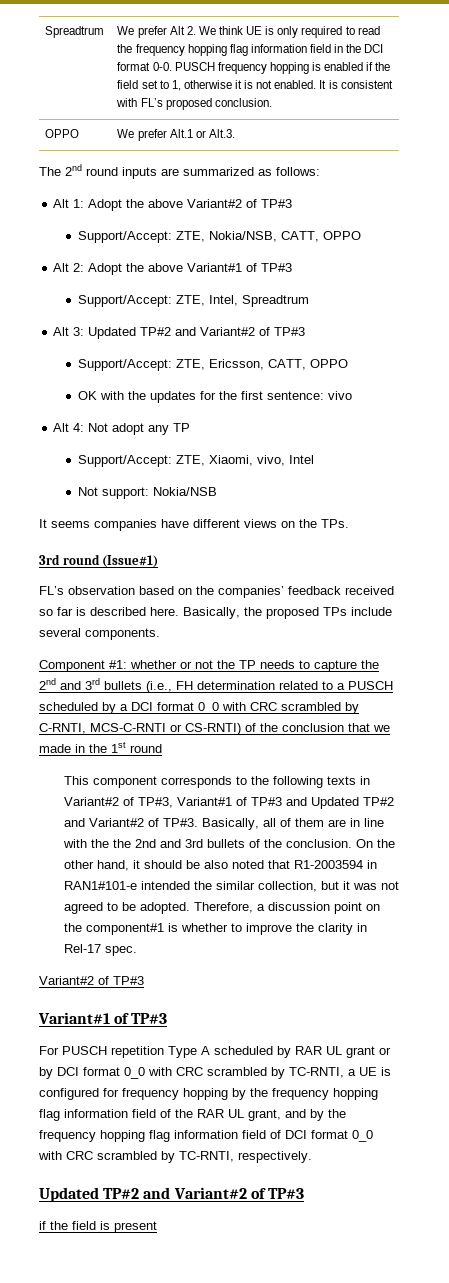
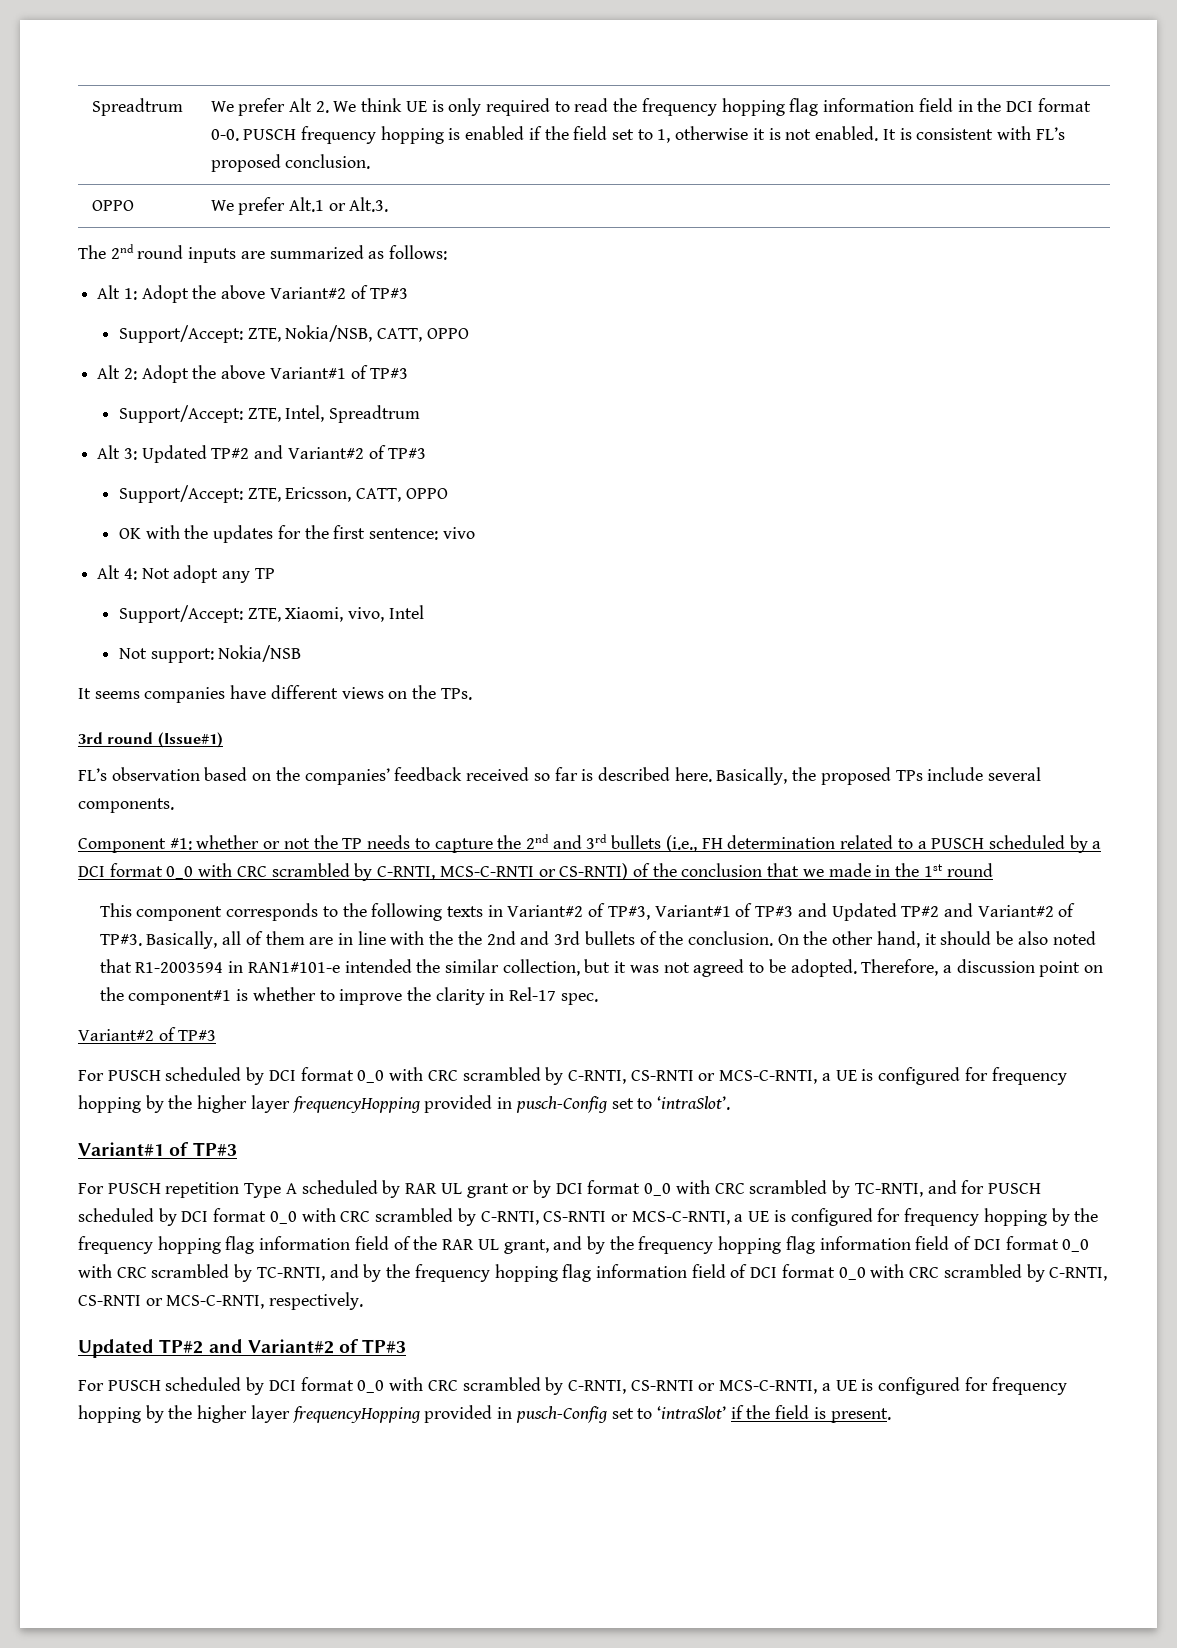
+ For PUSCH scheduled by DCI format 0_0 with CRC scrambled by C-RNTI, CS-RNTI or MCS-C-RNTI, a UE is configured for frequency hopping by the higher layer frequencyHopping provided in pusch-Config set to ‘intraSlot’.
- For PUSCH repetition Type A scheduled by RAR UL grant or by DCI format 0_0 with CRC scrambled by TC-RNTI, a UE is configured for frequency hopping by the frequency hopping flag information field of the RAR UL grant, and by the frequency hopping flag information field of DCI format 0_0 with CRC scrambled by TC-RNTI, respectively.
+ For PUSCH repetition Type A scheduled by RAR UL grant or by DCI format 0_0 with CRC scrambled by TC-RNTI, and for PUSCH scheduled by DCI format 0_0 with CRC scrambled by C-RNTI, CS-RNTI or MCS-C-RNTI, a UE is configured for frequency hopping by the frequency hopping flag information field of the RAR UL grant, and by the frequency hopping flag information field of DCI format 0_0 with CRC scrambled by TC-RNTI, and by the frequency hopping flag information field of DCI format 0_0 with CRC scrambled by C-RNTI, CS-RNTI or MCS-C-RNTI, respectively.
- if the field is present
+ For PUSCH scheduled by DCI format 0_0 with CRC scrambled by C-RNTI, CS-RNTI or MCS-C-RNTI, a UE is configured for frequency hopping by the higher layer frequencyHopping provided in pusch-Config set to ‘intraSlot’ if the field is present.

